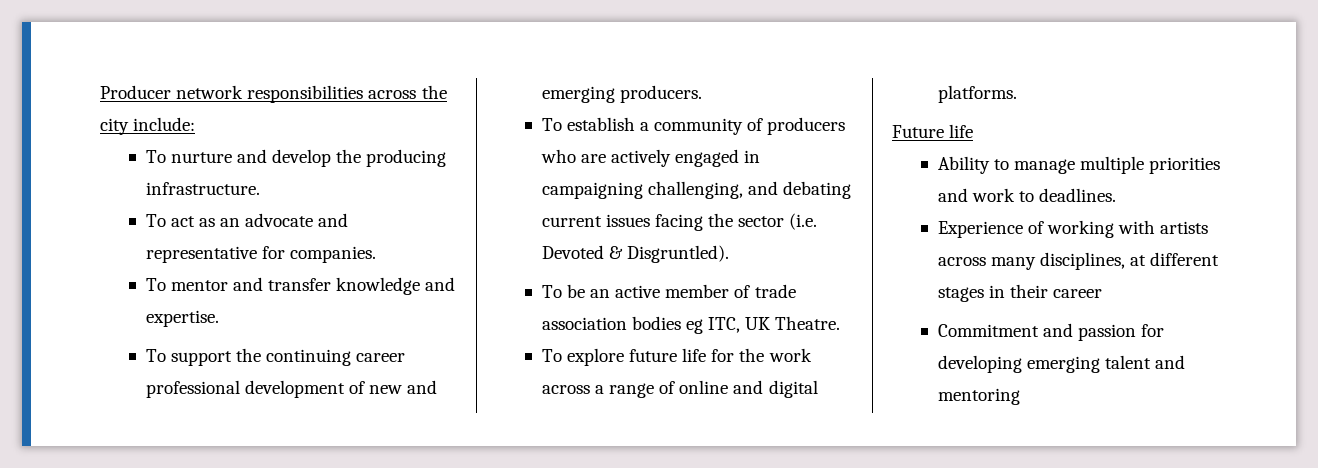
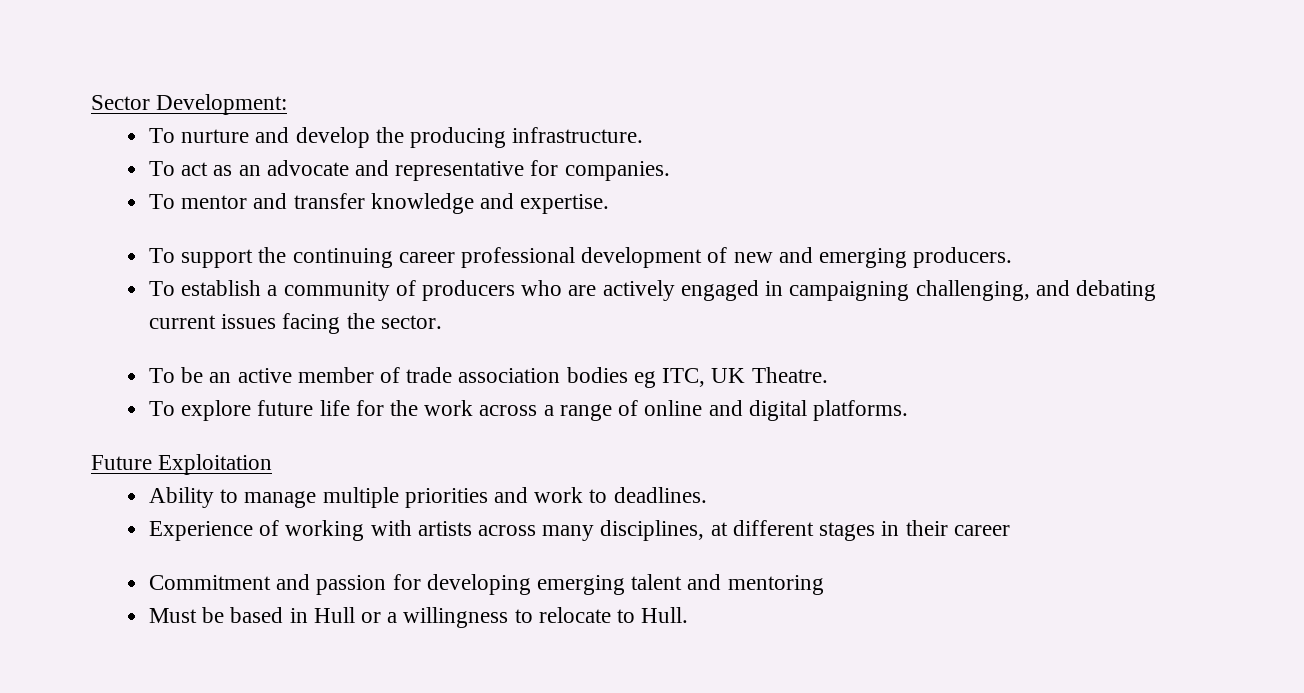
- Producer network responsibilities across the city include:
+ Sector Development:
- To establish a community of producers who are actively engaged in campaigning challenging, and debating current issues facing the sector (i.e. Devoted & Disgruntled).
+ To establish a community of producers who are actively engaged in campaigning challenging, and debating current issues facing the sector.
- Future life
+ Future Exploitation
+ Must be based in Hull or a willingness to relocate to Hull.

